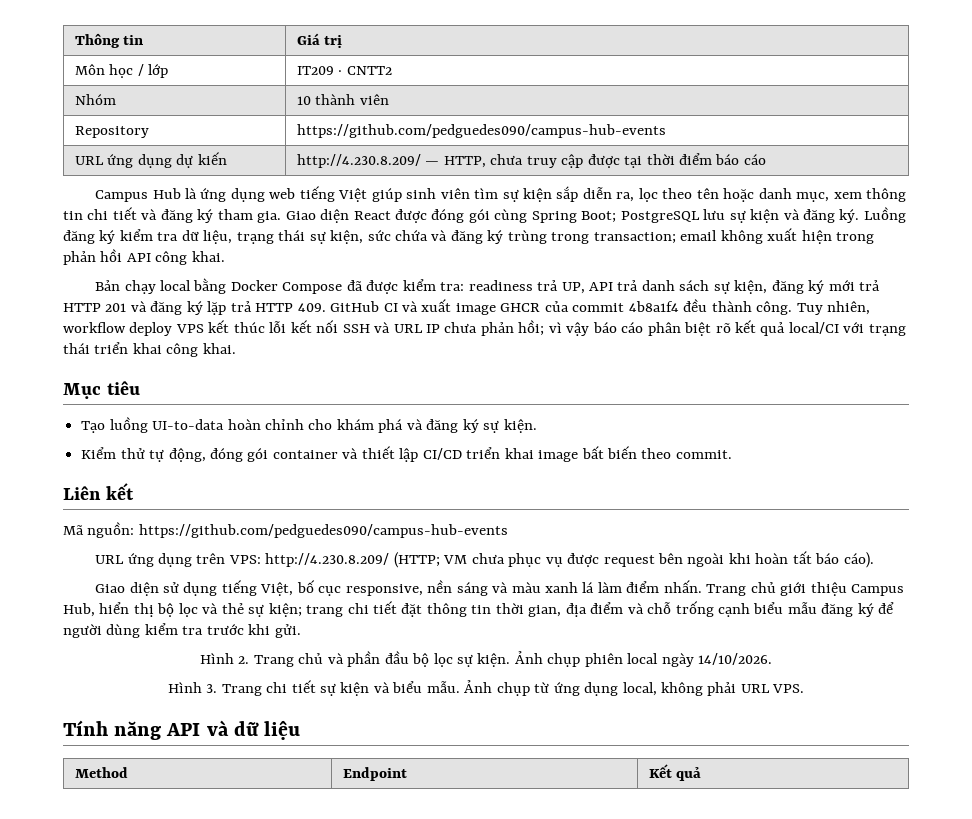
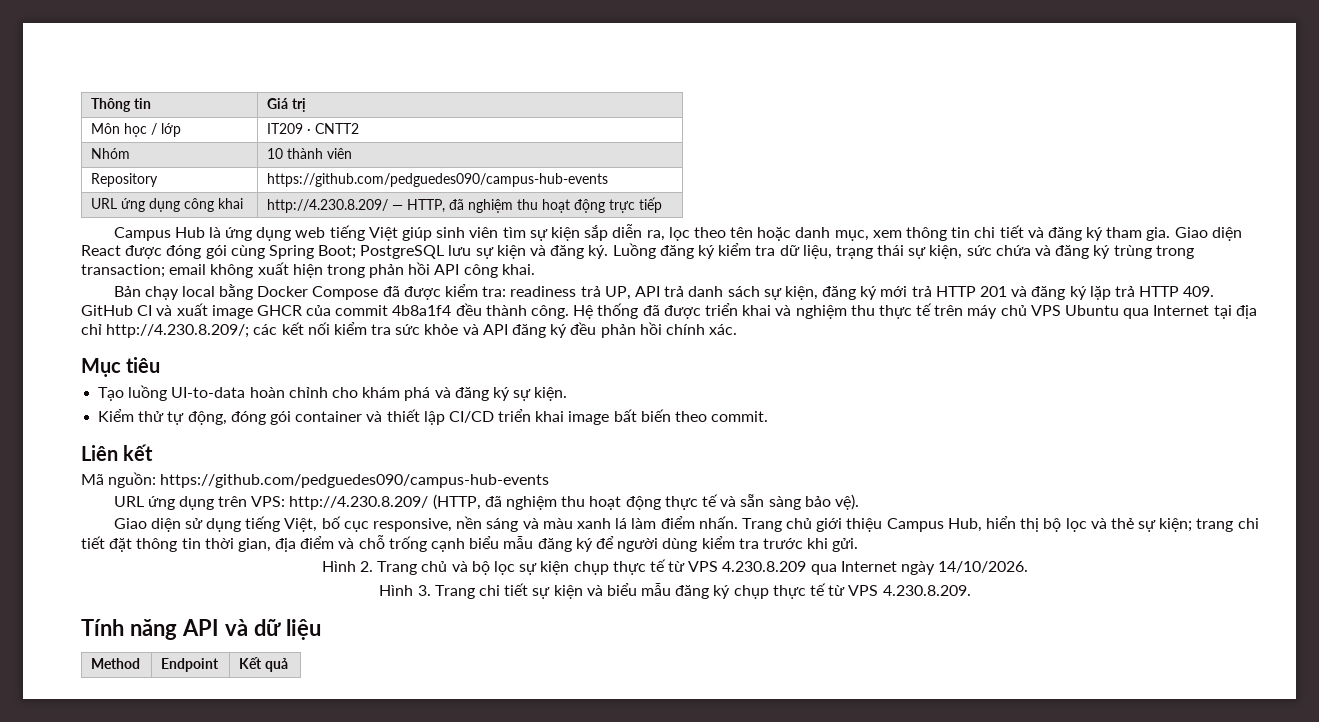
- URL ứng dụng dự kiến | http://4.230.8.209/ — HTTP, chưa truy cập được tại thời điểm báo cáo
+ URL ứng dụng công khai | http://4.230.8.209/ — HTTP, đã nghiệm thu hoạt động trực tiếp
- Tuy nhiên, workflow deploy VPS kết thúc lỗi kết nối SSH và URL IP chưa phản hồi; vì vậy báo cáo phân biệt rõ kết quả local/CI với trạng thái triển khai công khai.
+ Hệ thống đã được triển khai và nghiệm thu thực tế trên máy chủ VPS Ubuntu qua Internet tại địa chỉ http://4.230.8.209/; các kết nối kiểm tra sức khỏe và API đăng ký đều phản hồi chính xác.
- URL ứng dụng trên VPS: http://4.230.8.209/ (HTTP; VM chưa phục vụ được request bên ngoài khi hoàn tất báo cáo).
+ URL ứng dụng trên VPS: http://4.230.8.209/ (HTTP, đã nghiệm thu hoạt động thực tế và sẵn sàng bảo vệ).
- Hình 2. Trang chủ và phần đầu bộ lọc sự kiện. Ảnh chụp phiên local ngày 14/10/2026.
+ Hình 2. Trang chủ và bộ lọc sự kiện chụp thực tế từ VPS 4.230.8.209 qua Internet ngày 14/10/2026.
- Hình 3. Trang chi tiết sự kiện và biểu mẫu. Ảnh chụp từ ứng dụng local, không phải URL VPS.
+ Hình 3. Trang chi tiết sự kiện và biểu mẫu đăng ký chụp thực tế từ VPS 4.230.8.209.

